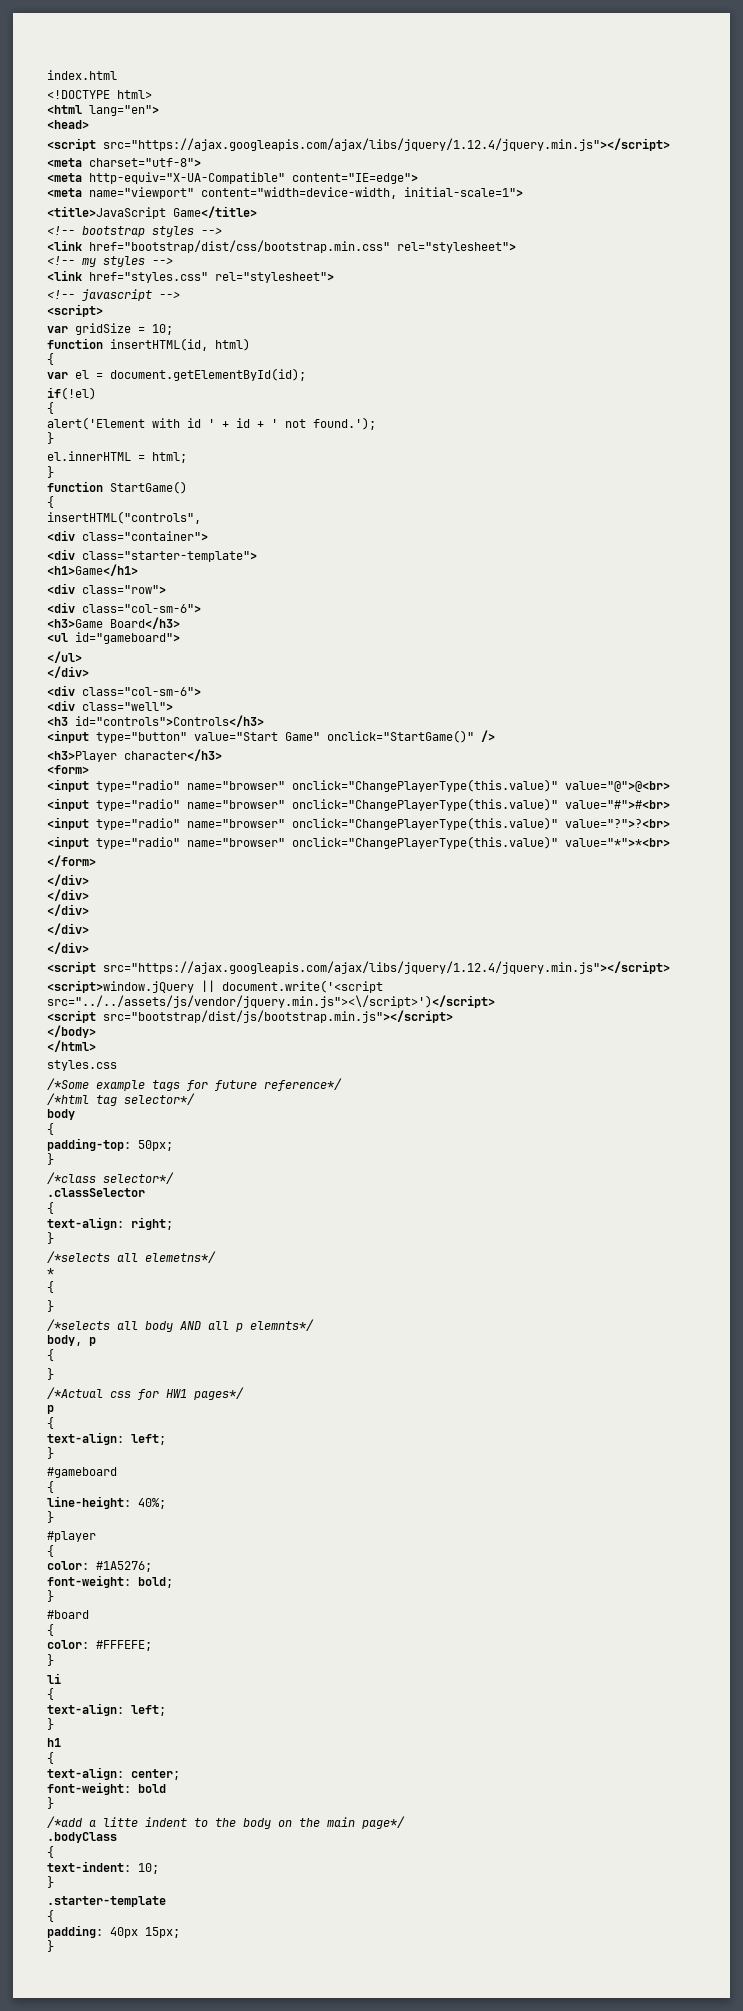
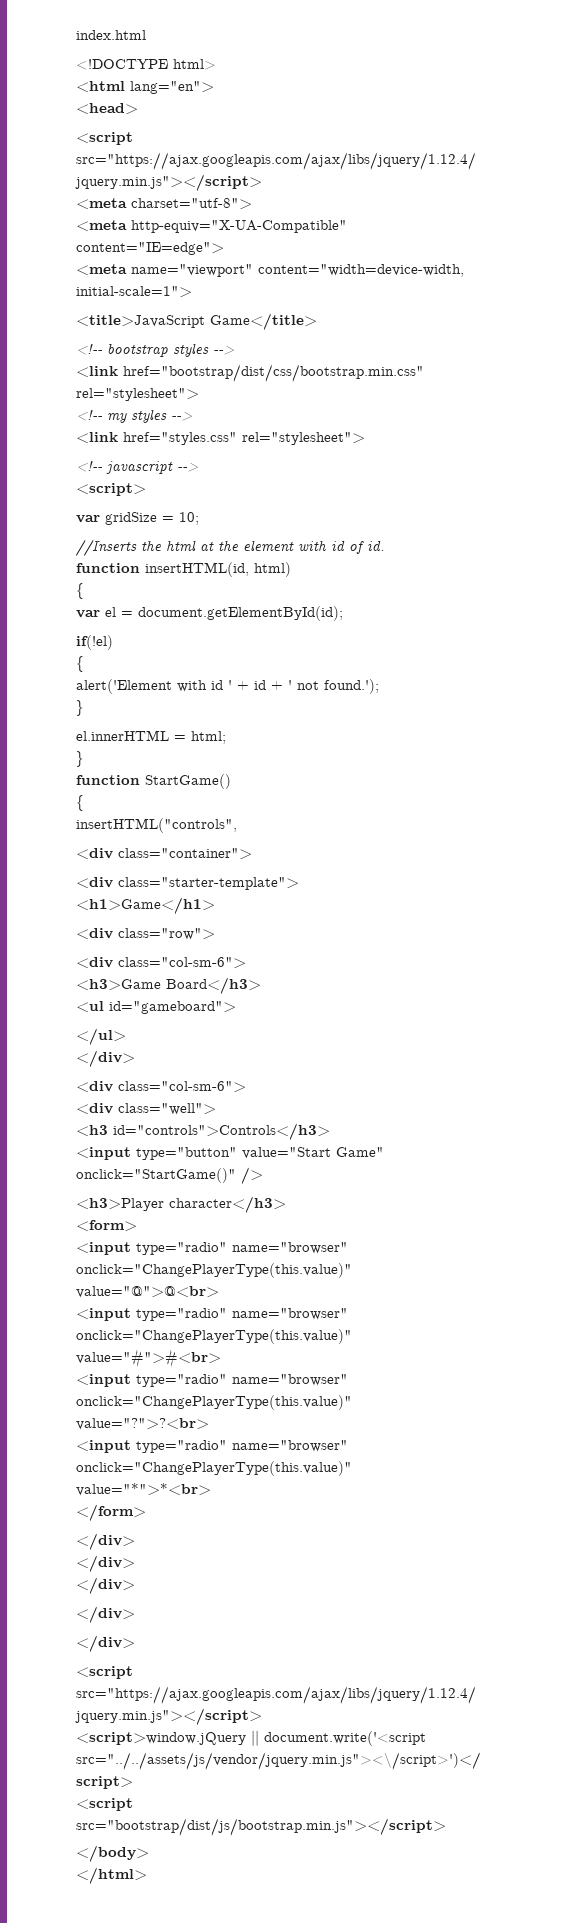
+ //Inserts the html at the element with id of id.
- styles.css
- /*Some example tags for future reference*/
- /*html tag selector*/
- body
- {
- padding-top: 50px;
- }
- /*class selector*/
- .classSelector
- {
- text-align: right;
- }
- /*selects all elemetns*/
- *
- {
- }
- /*selects all body AND all p elemnts*/
- body, p
- {
- }
- /*Actual css for HW1 pages*/
- p
- {
- text-align: left;
- }
- #gameboard
- {
- line-height: 40%;
- }
- #player
- {
- color: #1A5276;
- font-weight: bold;
- }
- #board
- {
- color: #FFFEFE;
- }
- li
- {
- text-align: left;
- }
- h1
- {
- text-align: center;
- font-weight: bold
- }
- /*add a litte indent to the body on the main page*/
- .bodyClass
- {
- text-indent: 10;
- }
- .starter-template
- {
- padding: 40px 15px;
- }

